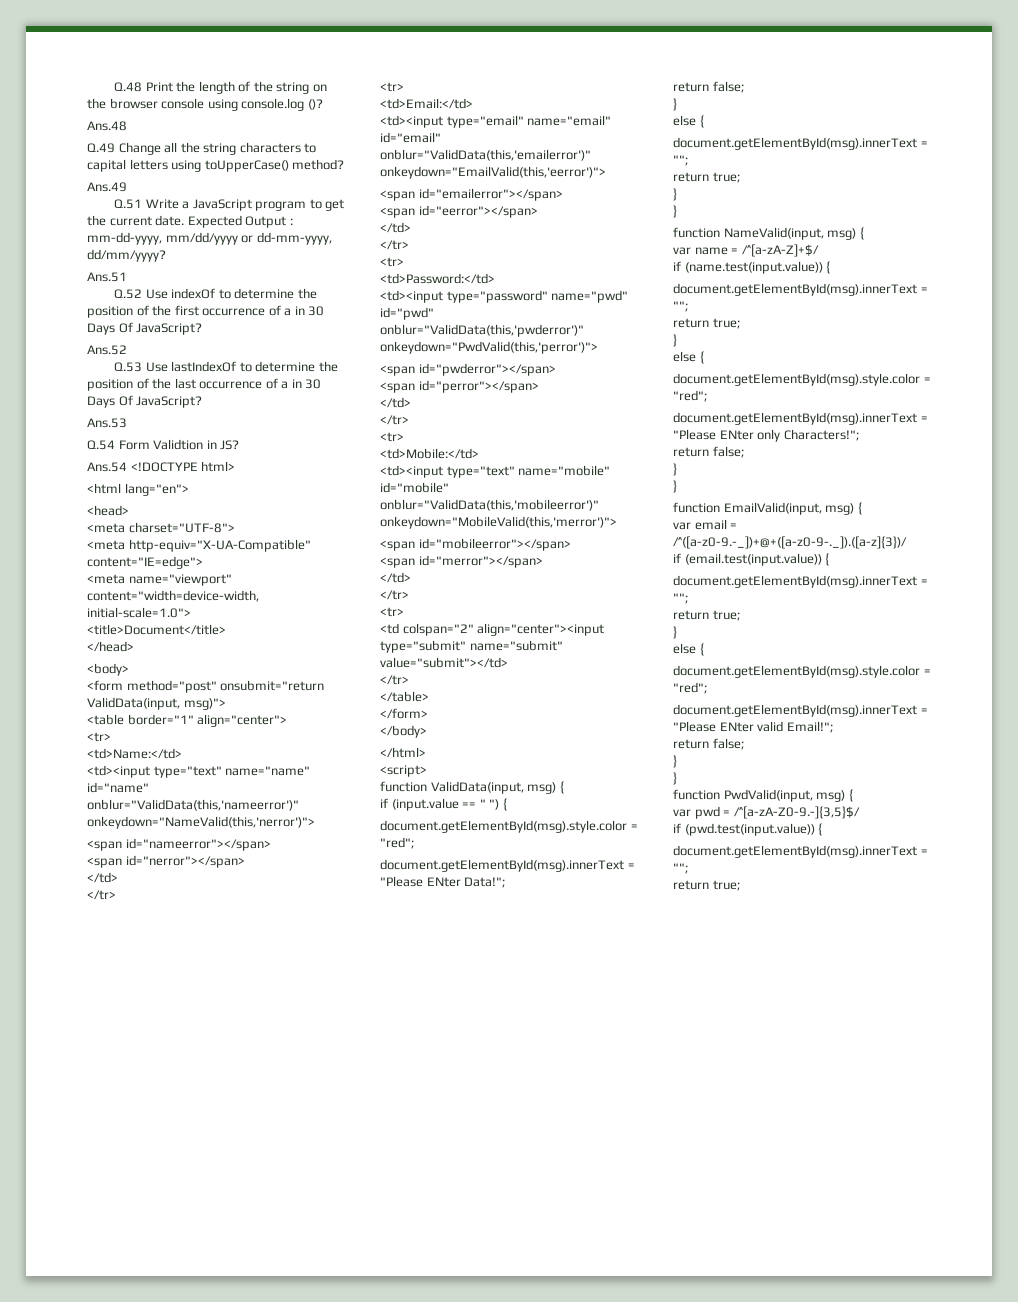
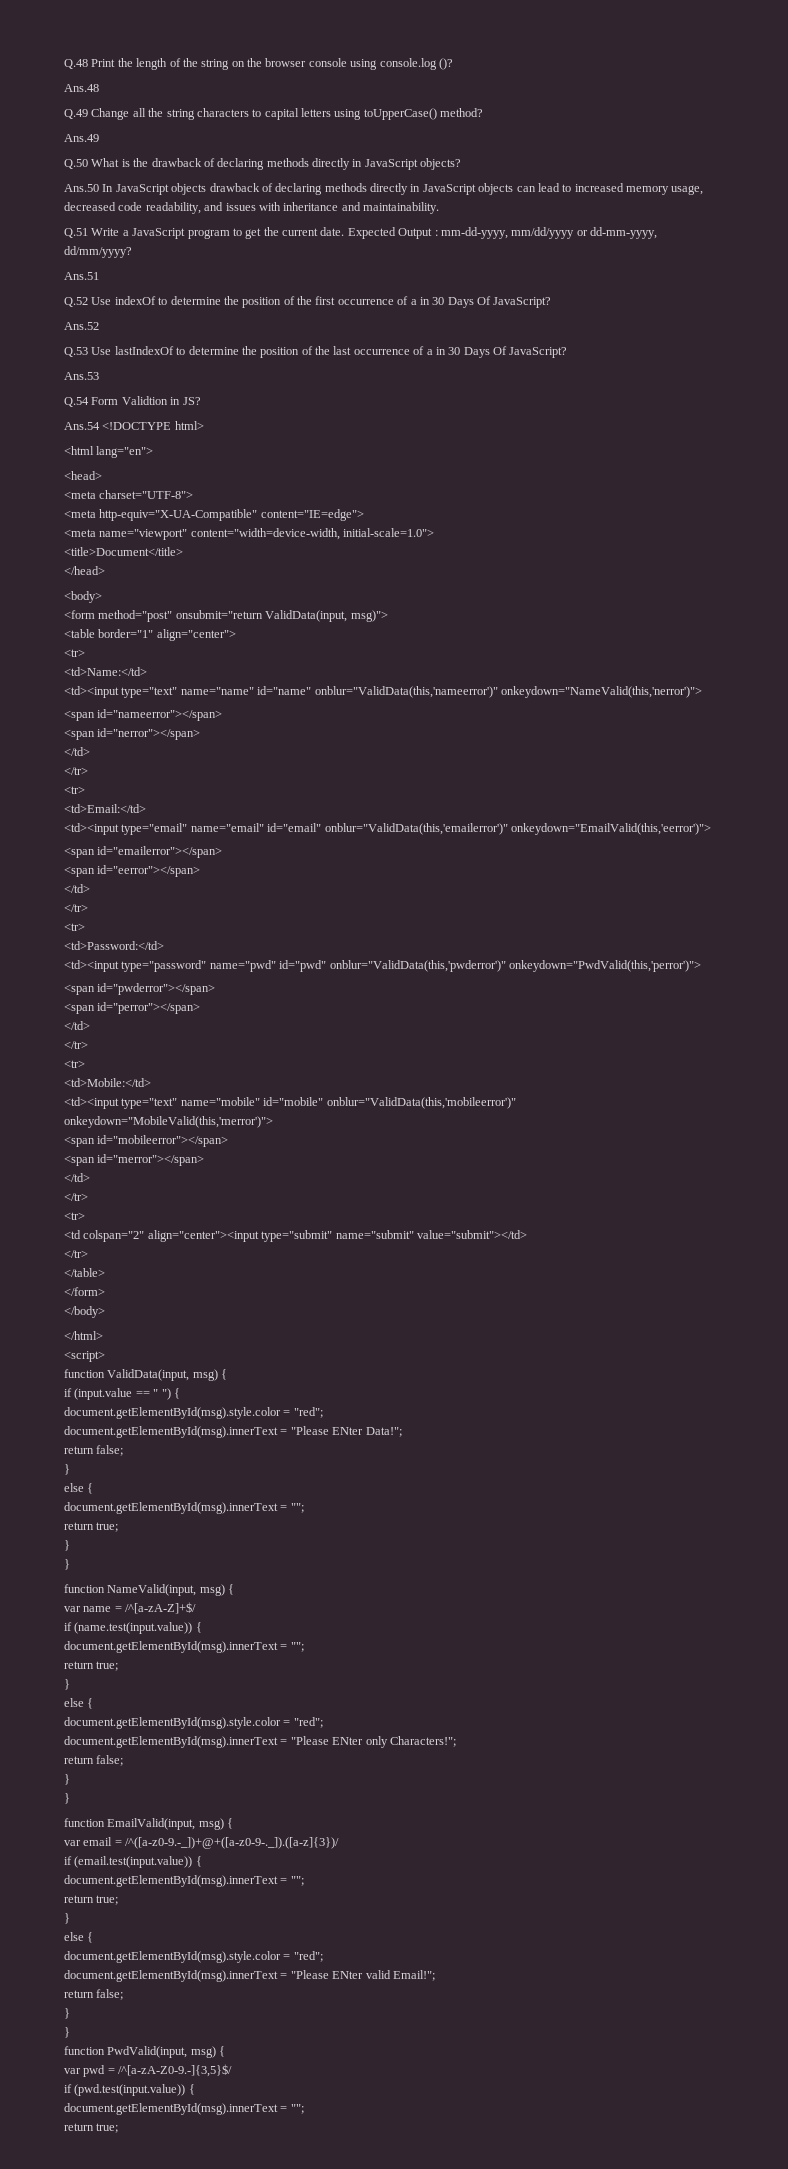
+ Q.50 What is the drawback of declaring methods directly in JavaScript objects?
+ Ans.50 In JavaScript objects drawback of declaring methods directly in JavaScript objects can lead to increased memory usage, decreased code readability, and issues with inheritance and maintainability.

